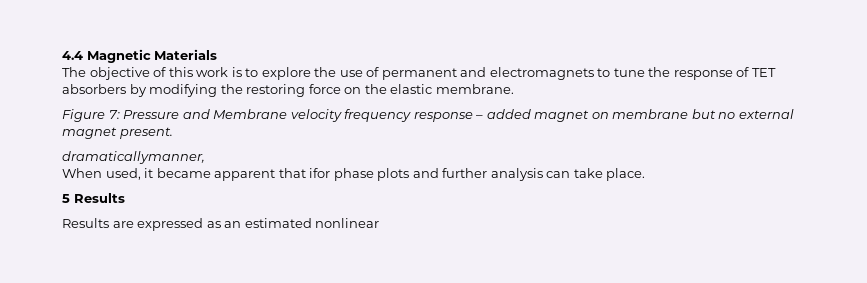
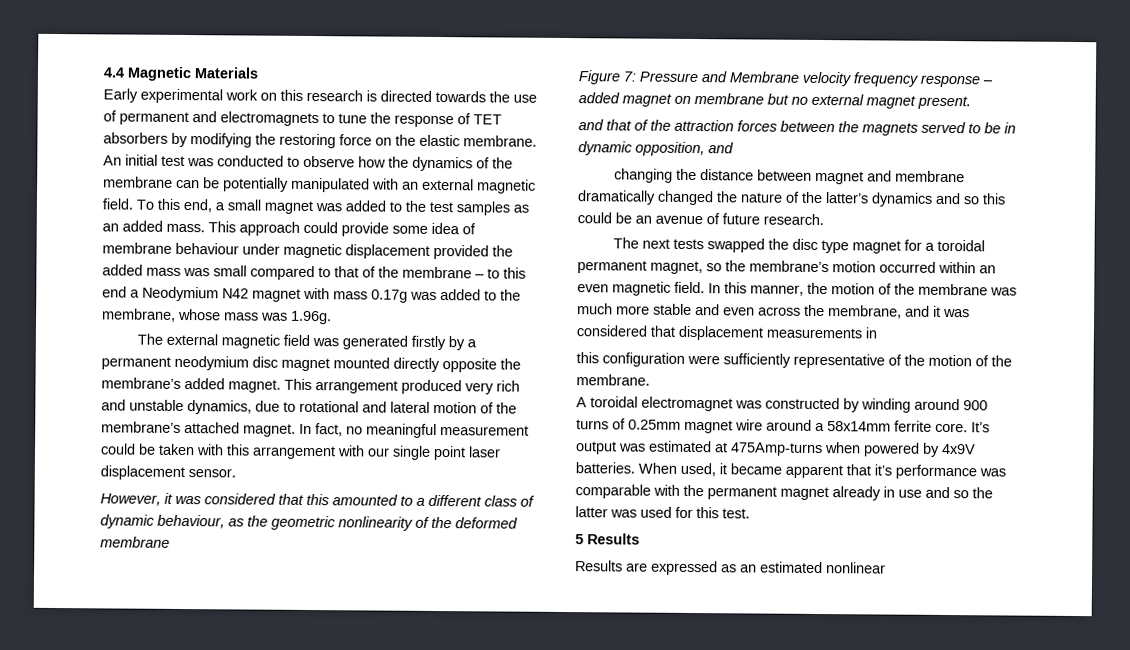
- The objective of this work is to explore the use of permanent and electromagnets to tune the response of TET absorbers by modifying the restoring force on the elastic membrane.
+ Early experimental work on this research is directed towards the use of permanent and electromagnets to tune the response of TET absorbers by modifying the restoring force on the elastic membrane. An initial test was conducted to observe how the dynamics of the membrane can be potentially manipulated with an external magnetic field. To this end, a small magnet was added to the test samples as an added mass. This approach could provide some idea of membrane behaviour under magnetic displacement provided the added mass was small compared to that of the membrane – to this end a Neodymium N42 magnet with mass 0.17g was added to the membrane, whose mass was 1.96g.
+ The external magnetic field was generated firstly by a permanent neodymium disc magnet mounted directly opposite the membrane’s added magnet. This arrangement produced very rich and unstable dynamics, due to rotational and lateral motion of the membrane’s attached magnet. In fact, no meaningful measurement could be taken with this arrangement with our single point laser displacement sensor.
+ However, it was considered that this amounted to a different class of dynamic behaviour, as the geometric nonlinearity of the deformed membrane
- dramaticallymanner,
- When used, it became apparent that ifor phase plots and further analysis can take place.
+ and that of the attraction forces between the magnets served to be in dynamic opposition, and
+ changing the distance between magnet and membrane dramatically changed the nature of the latter’s dynamics and so this could be an avenue of future research.
+ The next tests swapped the disc type magnet for a toroidal permanent magnet, so the membrane’s motion occurred within an even magnetic field. In this manner, the motion of the membrane was much more stable and even across the membrane, and it was considered that displacement measurements in
+ this configuration were sufficiently representative of the motion of the membrane.
+ A toroidal electromagnet was constructed by winding around 900 turns of 0.25mm magnet wire around a 58x14mm ferrite core. It’s output was estimated at 475Amp-turns when powered by 4x9V batteries. When used, it became apparent that it’s performance was comparable with the permanent magnet already in use and so the latter was used for this test.

